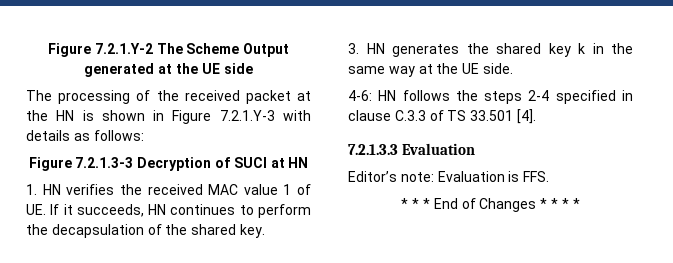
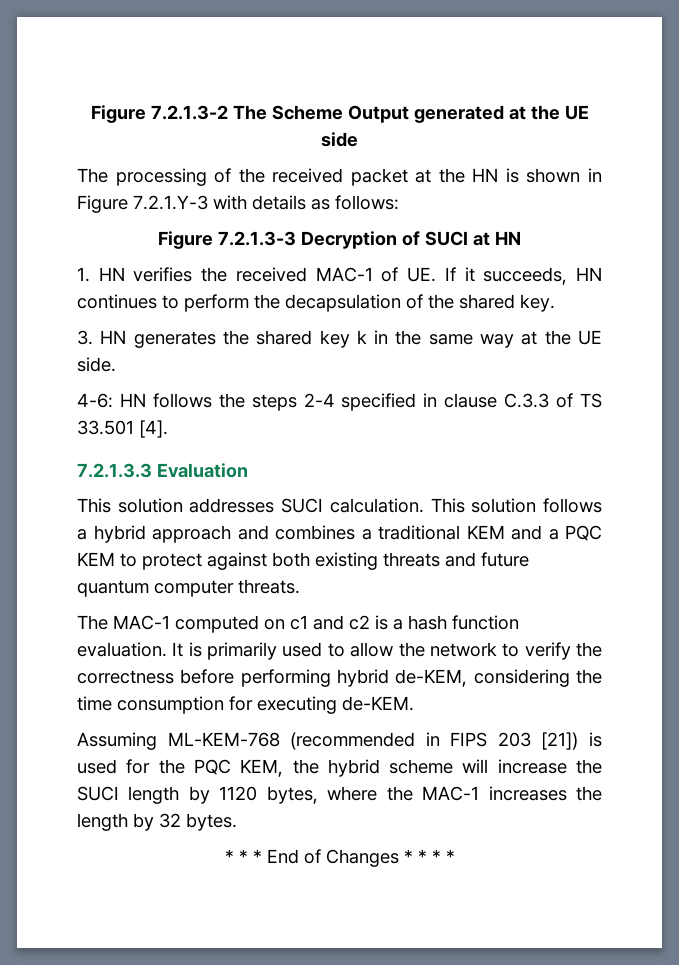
- Figure 7.2.1.Y-2 The Scheme Output generated at the UE side
+ Figure 7.2.1.3-2 The Scheme Output generated at the UE side
- 1. HN verifies the received MAC value 1 of UE. If it succeeds, HN continues to perform the decapsulation of the shared key.
+ 1. HN verifies the received MAC-1 of UE. If it succeeds, HN continues to perform the decapsulation of the shared key.
- Editor’s note: Evaluation is FFS.
+ This solution addresses SUCI calculation. This solution follows a hybrid approach and combines a traditional KEM and a PQC KEM to protect against both existing threats and future quantum computer threats.
+ The MAC-1 computed on c1 and c2 is a hash function evaluation. It is primarily used to allow the network to verify the correctness before performing hybrid de-KEM, considering the time consumption for executing de-KEM.
+ Assuming ML-KEM-768 (recommended in FIPS 203 [21]) is used for the PQC KEM, the hybrid scheme will increase the SUCI length by 1120 bytes, where the MAC-1 increases the length by 32 bytes.

